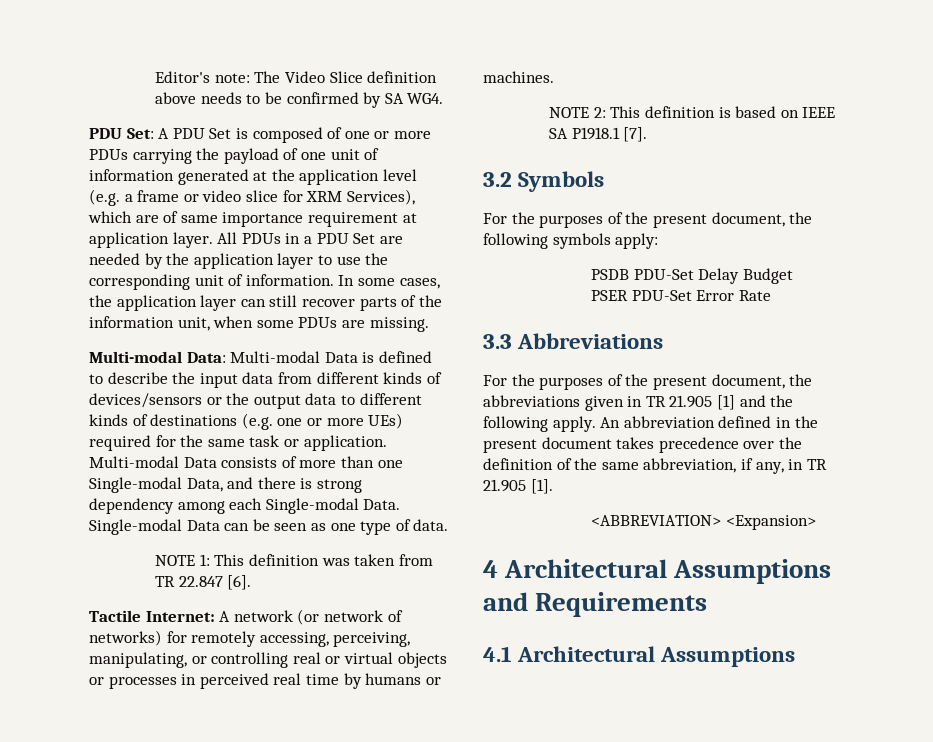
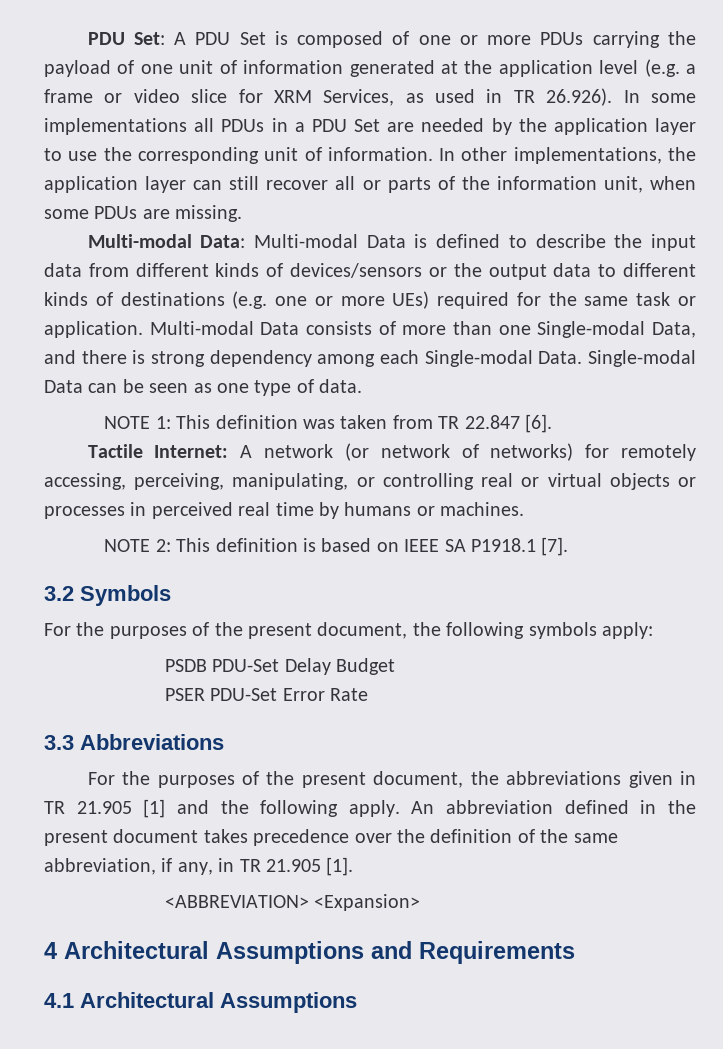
- Editor's note: The Video Slice definition above needs to be confirmed by SA WG4.
- PDU Set: A PDU Set is composed of one or more PDUs carrying the payload of one unit of information generated at the application level (e.g. a frame or video slice for XRM Services), which are of same importance requirement at application layer. All PDUs in a PDU Set are needed by the application layer to use the corresponding unit of information.
+ PDU Set: A PDU Set is composed of one or more PDUs carrying the payload of one unit of information generated at the application level (e.g. a frame or video slice for XRM Services, as used in TR 26.926). In some implementations all PDUs in a PDU Set are needed by the application layer to use the corresponding unit of information.
- In some cases, the application layer can still recover parts of the information unit, when some PDUs are missing.
+ In other implementations, the application layer can still recover all or parts of the information unit, when some PDUs are missing.

